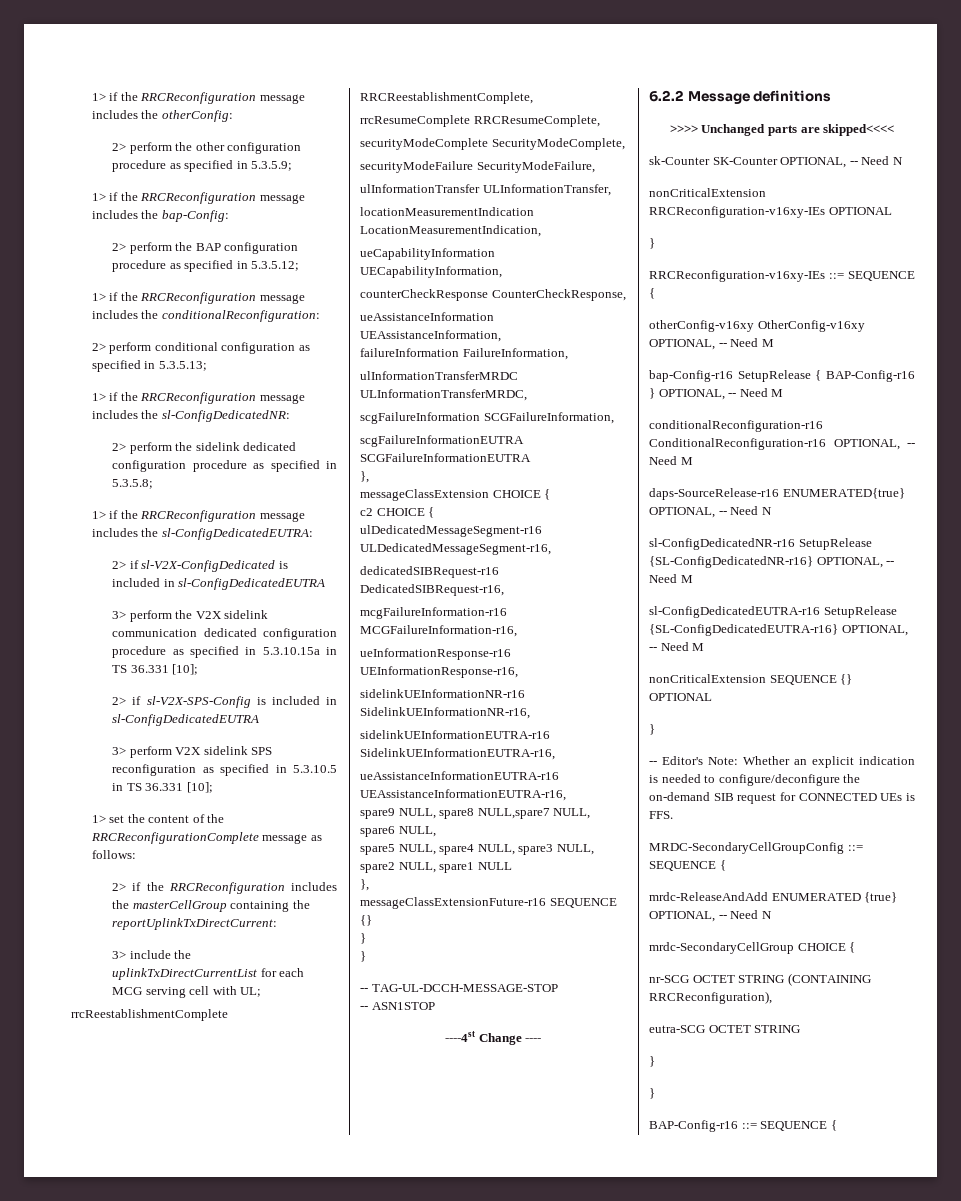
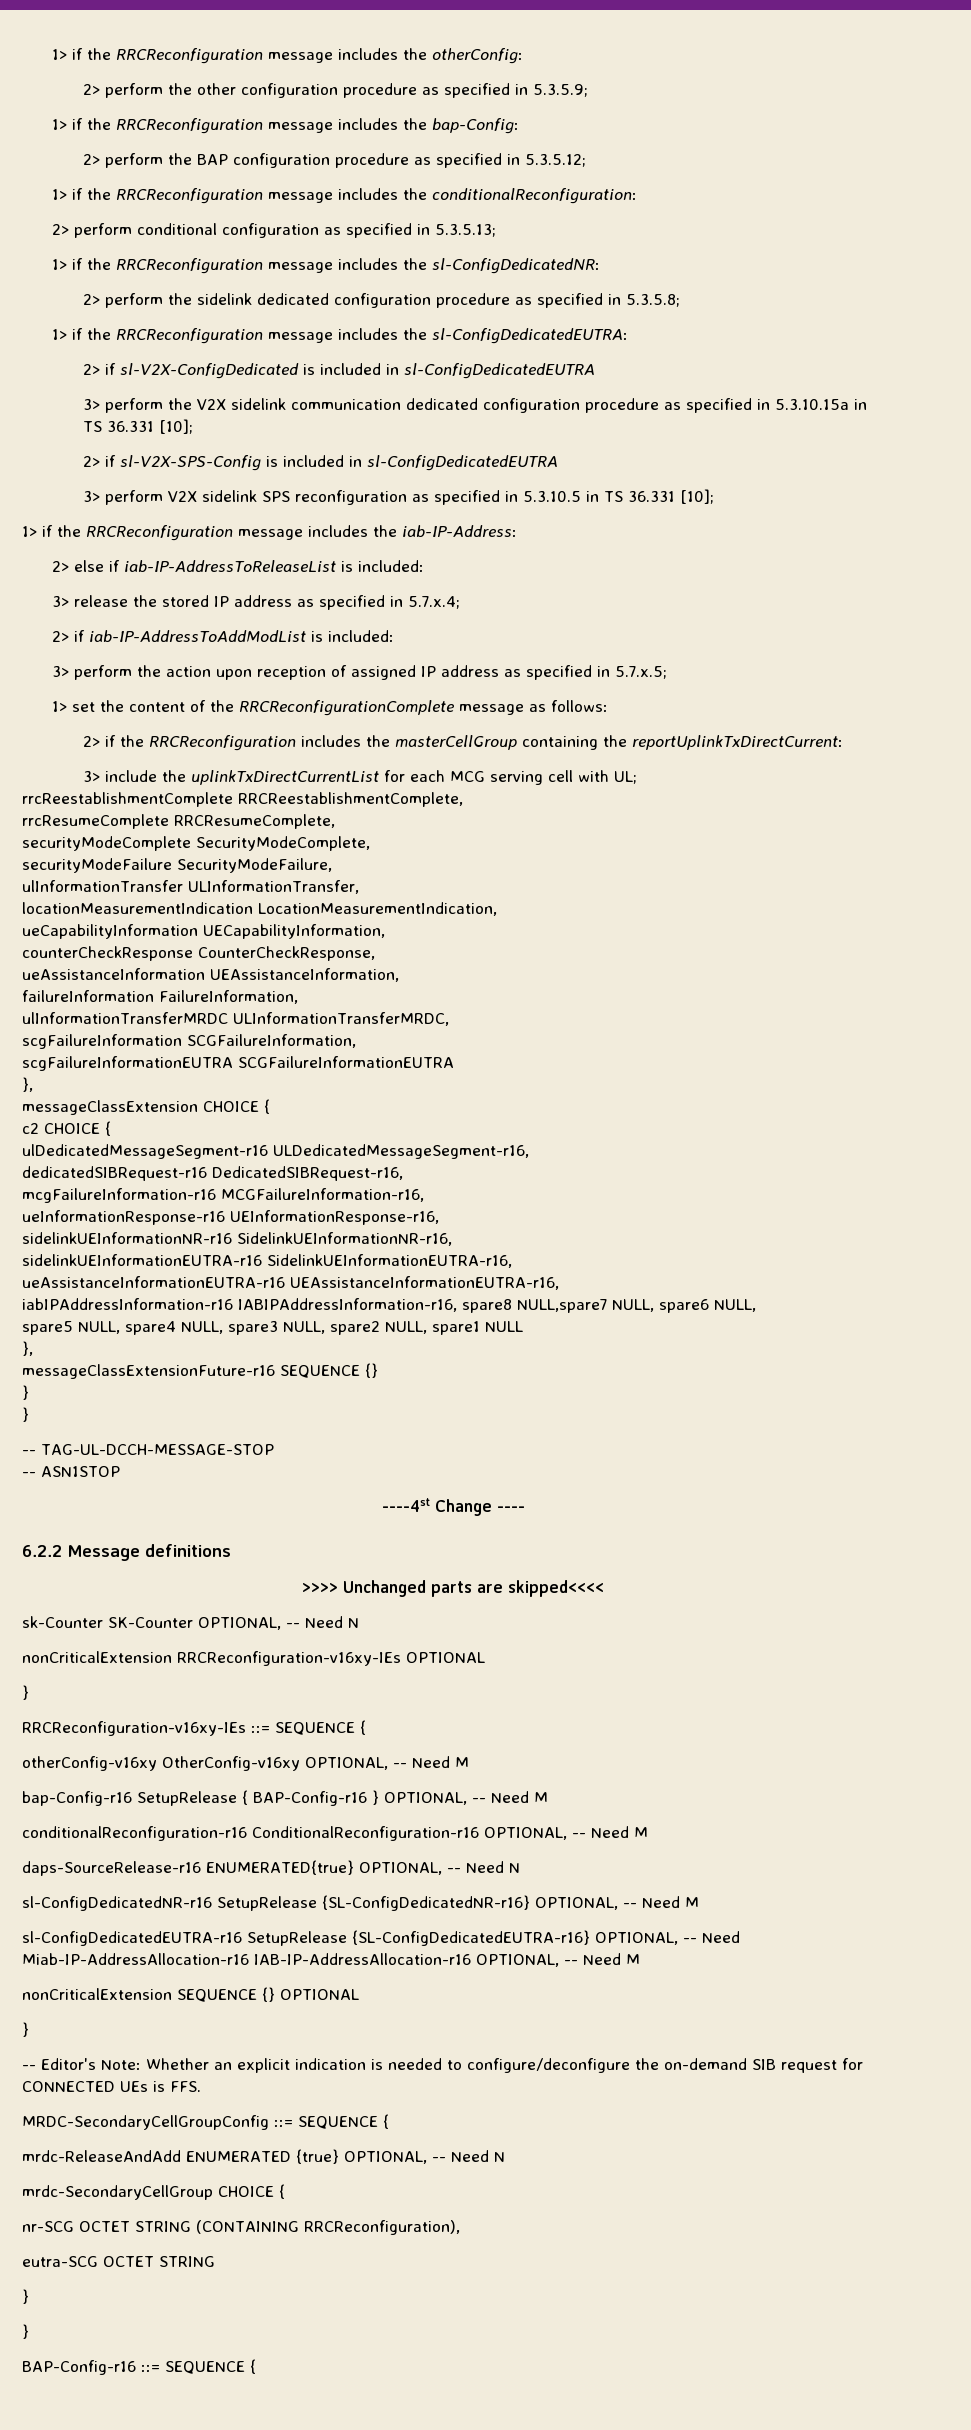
+ 1> if the RRCReconfiguration message includes the iab-IP-Address:
+ 2> else if iab-IP-AddressToReleaseList is included:
+ 3> release the stored IP address as specified in 5.7.x.4;
+ 2> if iab-IP-AddressToAddModList is included:
+ 3> perform the action upon reception of assigned IP address as specified in 5.7.x.5;
- spare9 NULL, spare8 NULL,spare7 NULL, spare6 NULL,
+ iabIPAddressInformation-r16 IABIPAddressInformation-r16, spare8 NULL,spare7 NULL, spare6 NULL,
- sl-ConfigDedicatedEUTRA-r16 SetupRelease {SL-ConfigDedicatedEUTRA-r16} OPTIONAL, -- Need M
+ sl-ConfigDedicatedEUTRA-r16 SetupRelease {SL-ConfigDedicatedEUTRA-r16} OPTIONAL, -- Need Miab-IP-AddressAllocation-r16 IAB-IP-AddressAllocation-r16 OPTIONAL, -- Need M

